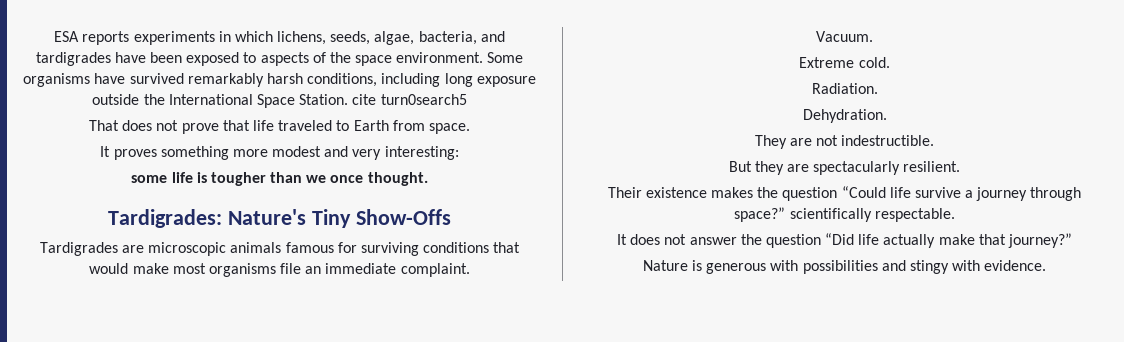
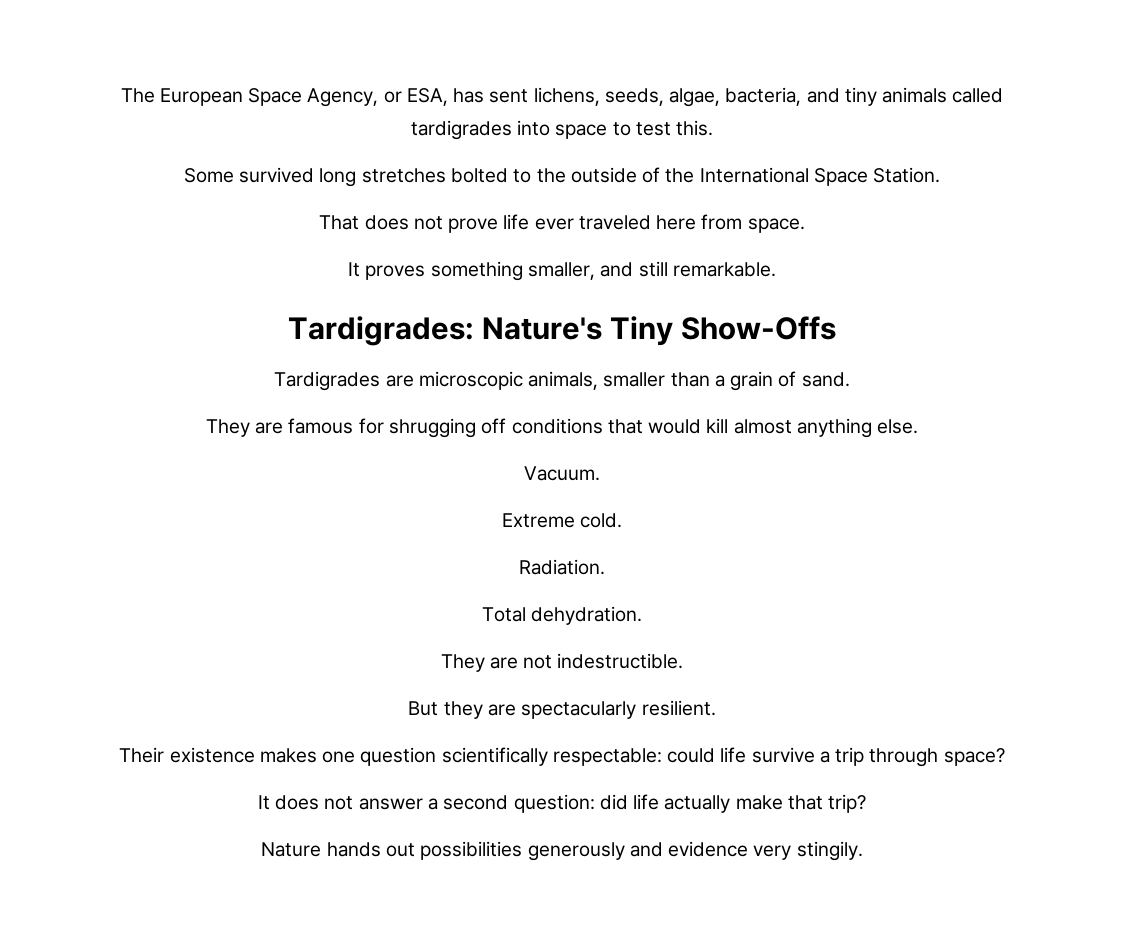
- ESA reports experiments in which lichens, seeds, algae, bacteria, and tardigrades have been exposed to aspects of the space environment. Some organisms have survived remarkably harsh conditions, including long exposure outside the International Space Station. cite turn0search5
+ The European Space Agency, or ESA, has sent lichens, seeds, algae, bacteria, and tiny animals called tardigrades into space to test this.
+ Some survived long stretches bolted to the outside of the International Space Station.
- That does not prove that life traveled to Earth from space.
+ That does not prove life ever traveled here from space.
- It proves something more modest and very interesting:
- some life is tougher than we once thought.
+ It proves something smaller, and still remarkable.
- Tardigrades are microscopic animals famous for surviving conditions that would make most organisms file an immediate complaint.
+ Tardigrades are microscopic animals, smaller than a grain of sand.
+ They are famous for shrugging off conditions that would kill almost anything else.
- Dehydration.
+ Total dehydration.
- Their existence makes the question “Could life survive a journey through space?” scientifically respectable.
+ Their existence makes one question scientifically respectable: could life survive a trip through space?
- It does not answer the question “Did life actually make that journey?”
+ It does not answer a second question: did life actually make that trip?
- Nature is generous with possibilities and stingy with evidence.
+ Nature hands out possibilities generously and evidence very stingily.

